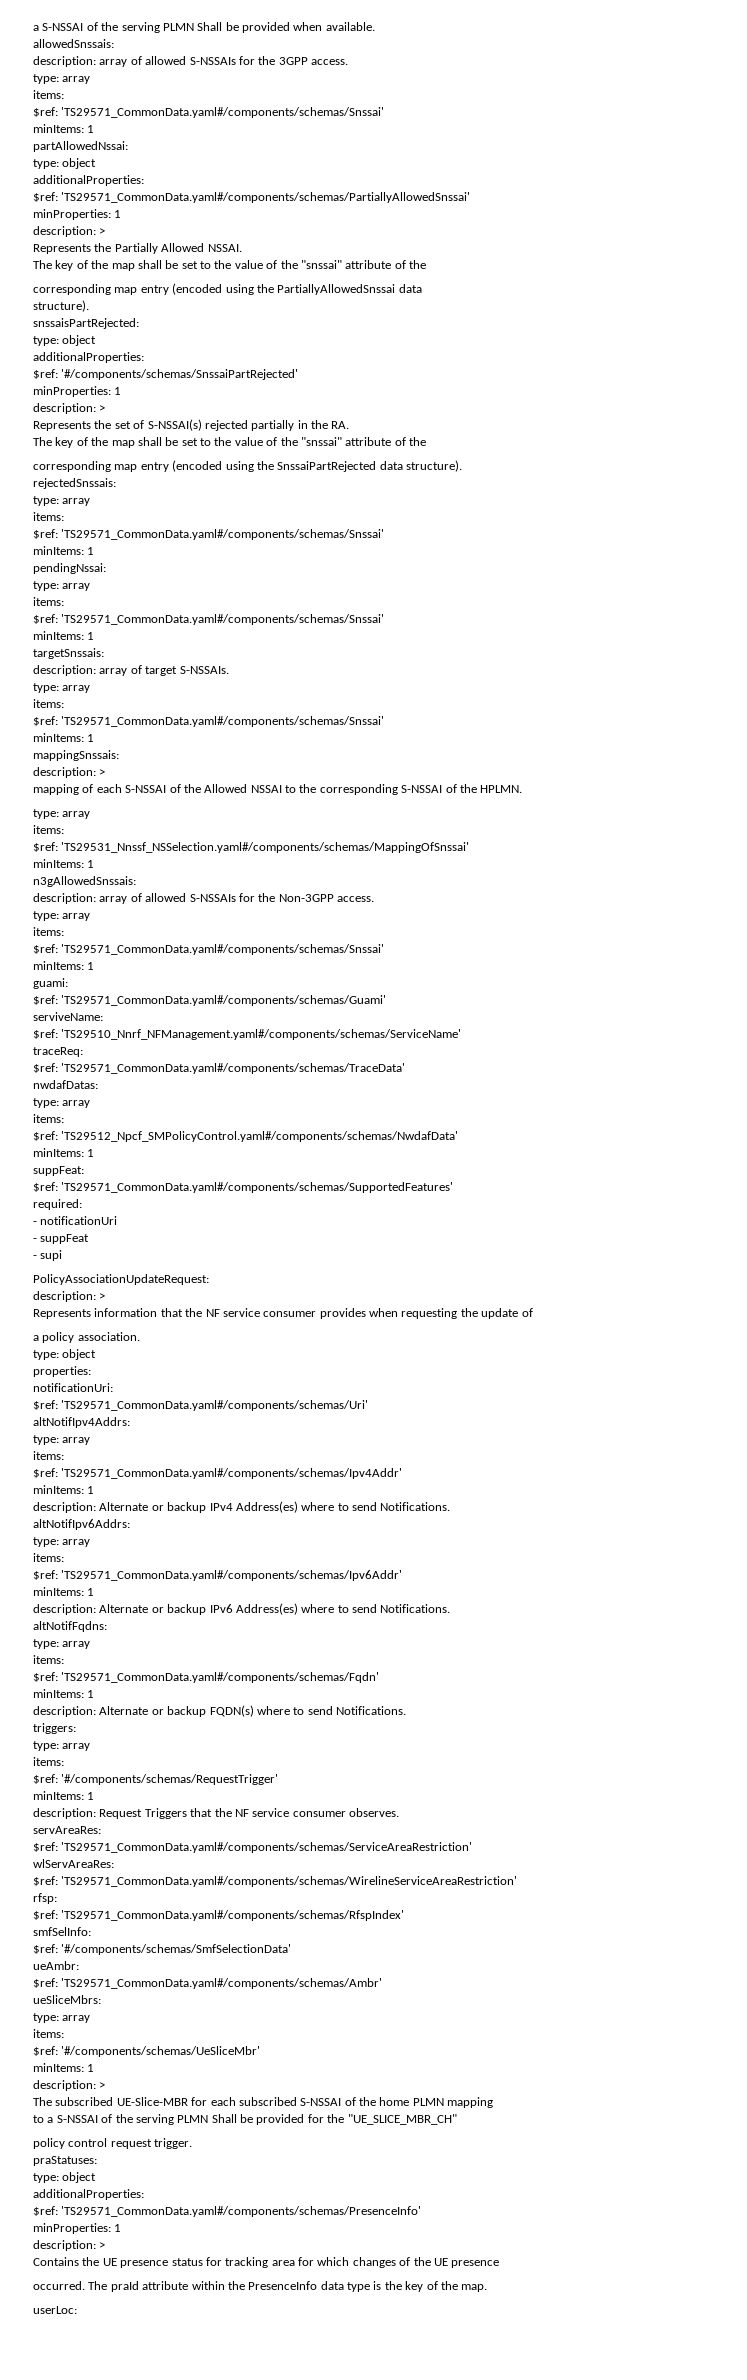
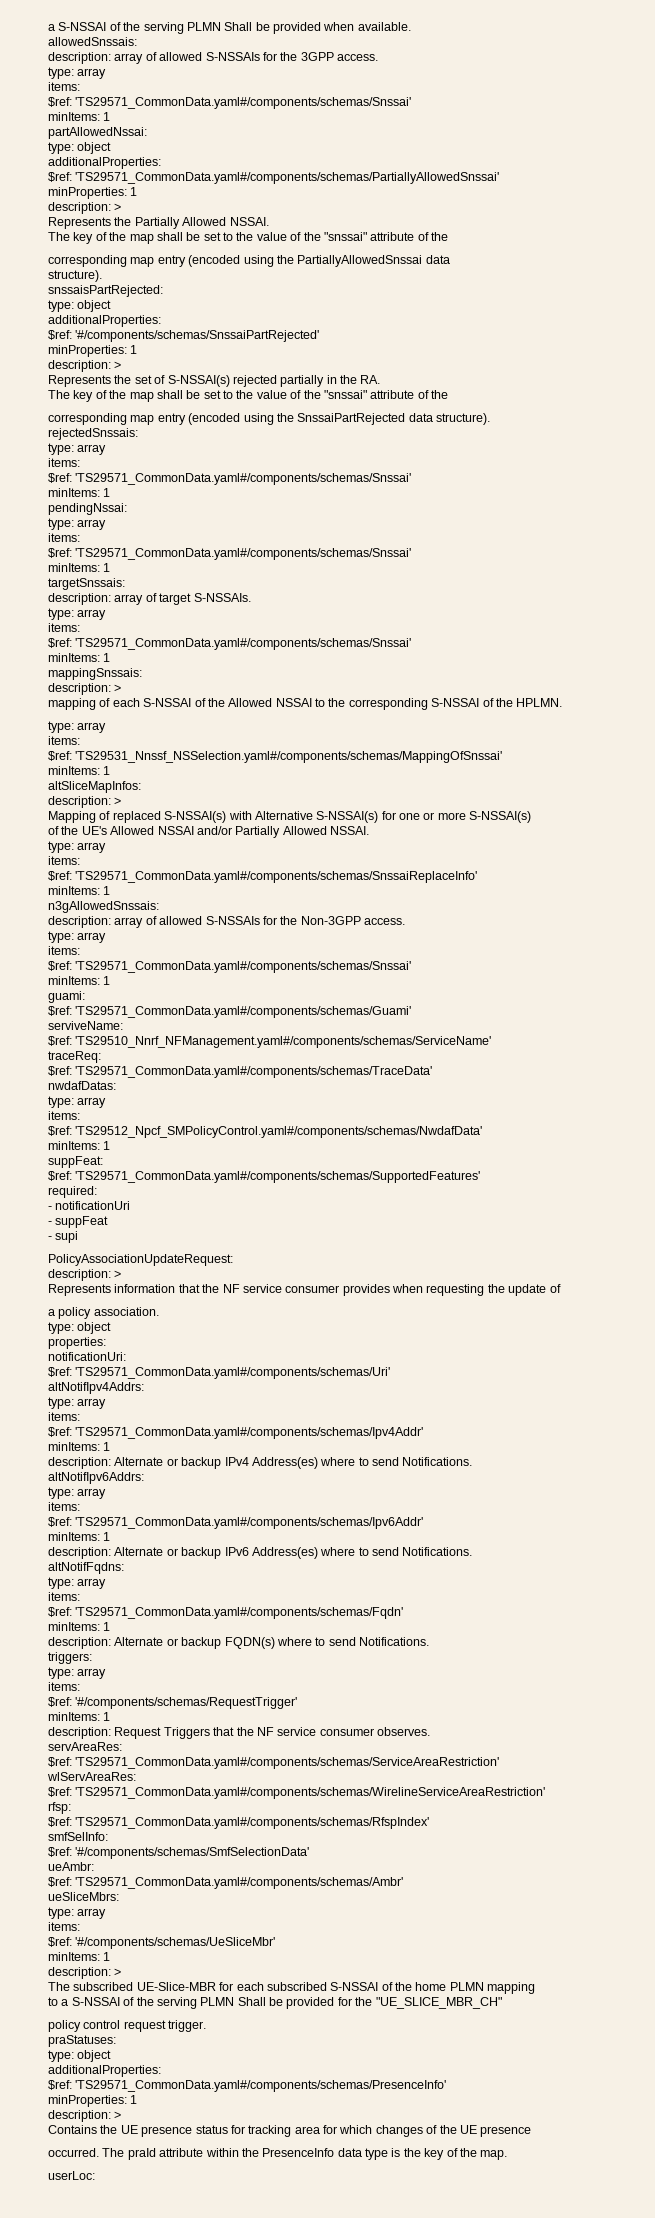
+ altSliceMapInfos:
+ description: >
+ Mapping of replaced S-NSSAI(s) with Alternative S-NSSAI(s) for one or more S-NSSAI(s)
+ of the UE's Allowed NSSAI and/or Partially Allowed NSSAI.
+ type: array
+ items:
+ $ref: 'TS29571_CommonData.yaml#/components/schemas/SnssaiReplaceInfo'
+ minItems: 1

